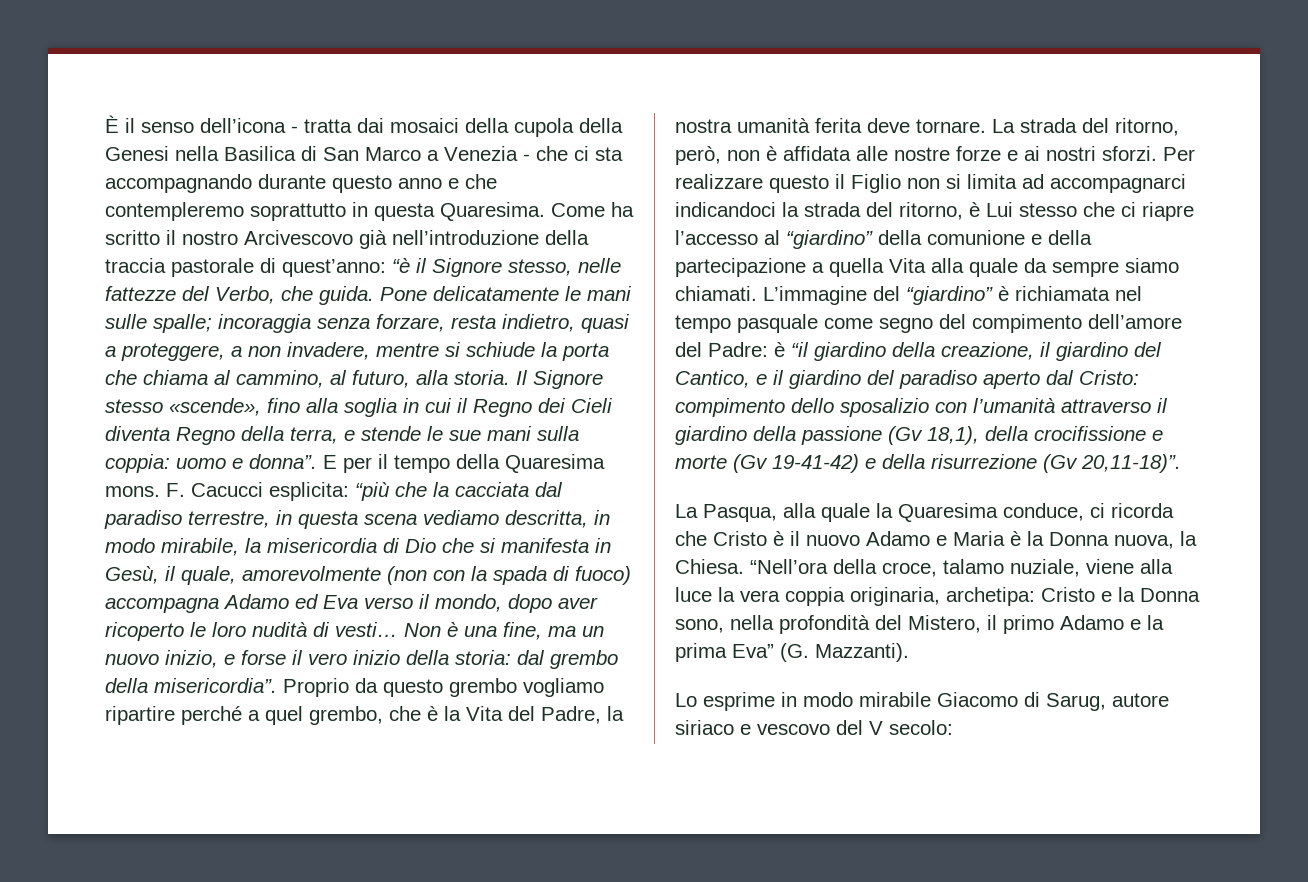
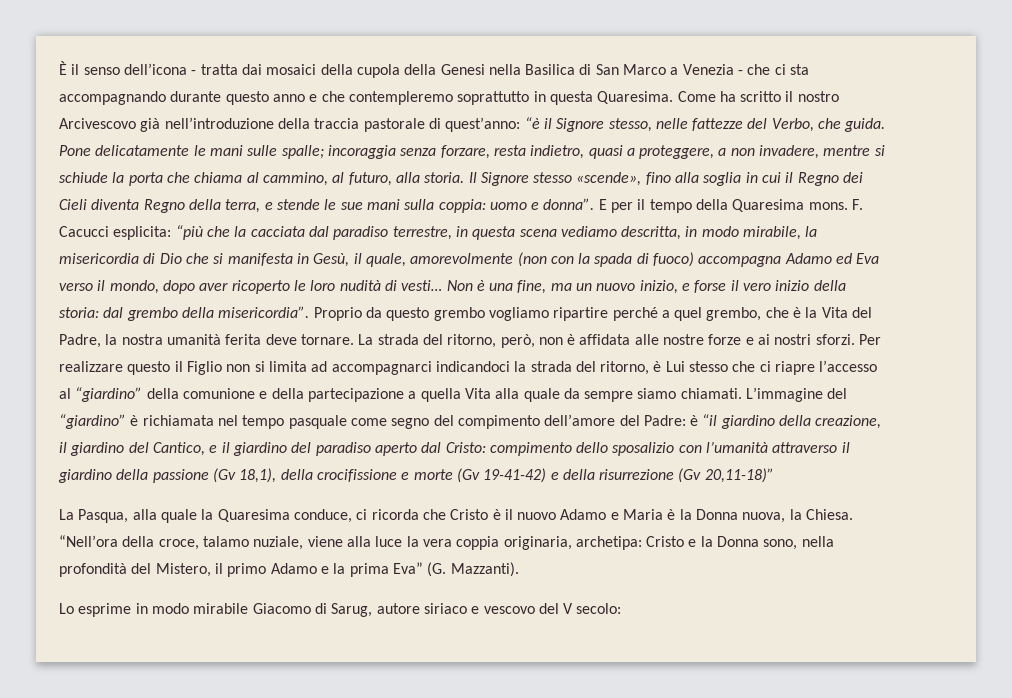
- L’immagine del “giardino” è richiamata nel tempo pasquale come segno del compimento dell’amore del Padre: è “il giardino della creazione, il giardino del Cantico, e il giardino del paradiso aperto dal Cristo: compimento dello sposalizio con l’umanità attraverso il giardino della passione (Gv 18,1), della crocifissione e morte (Gv 19-41-42) e della risurrezione (Gv 20,11-18)”.
+ L’immagine del “giardino” è richiamata nel tempo pasquale come segno del compimento dell’amore del Padre: è “il giardino della creazione, il giardino del Cantico, e il giardino del paradiso aperto dal Cristo: compimento dello sposalizio con l’umanità attraverso il giardino della passione (Gv 18,1), della crocifissione e morte (Gv 19-41-42) e della risurrezione (Gv 20,11-18)”

